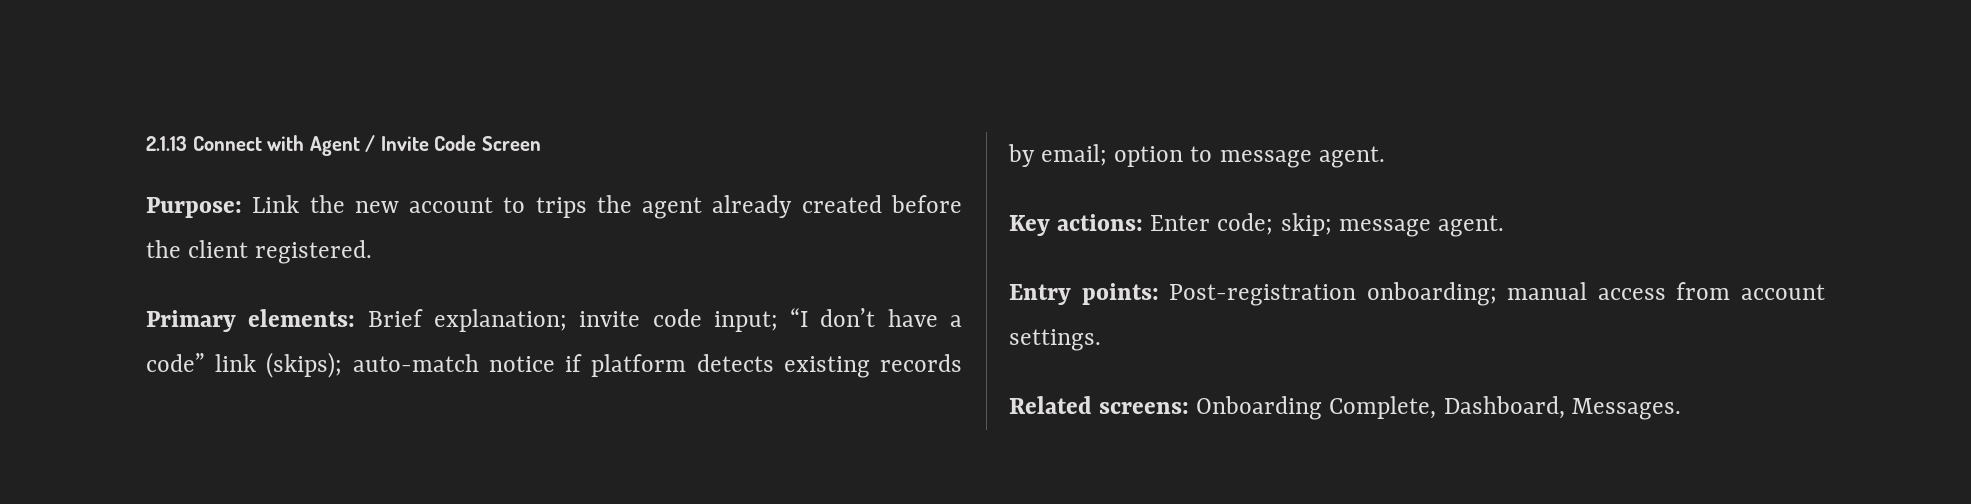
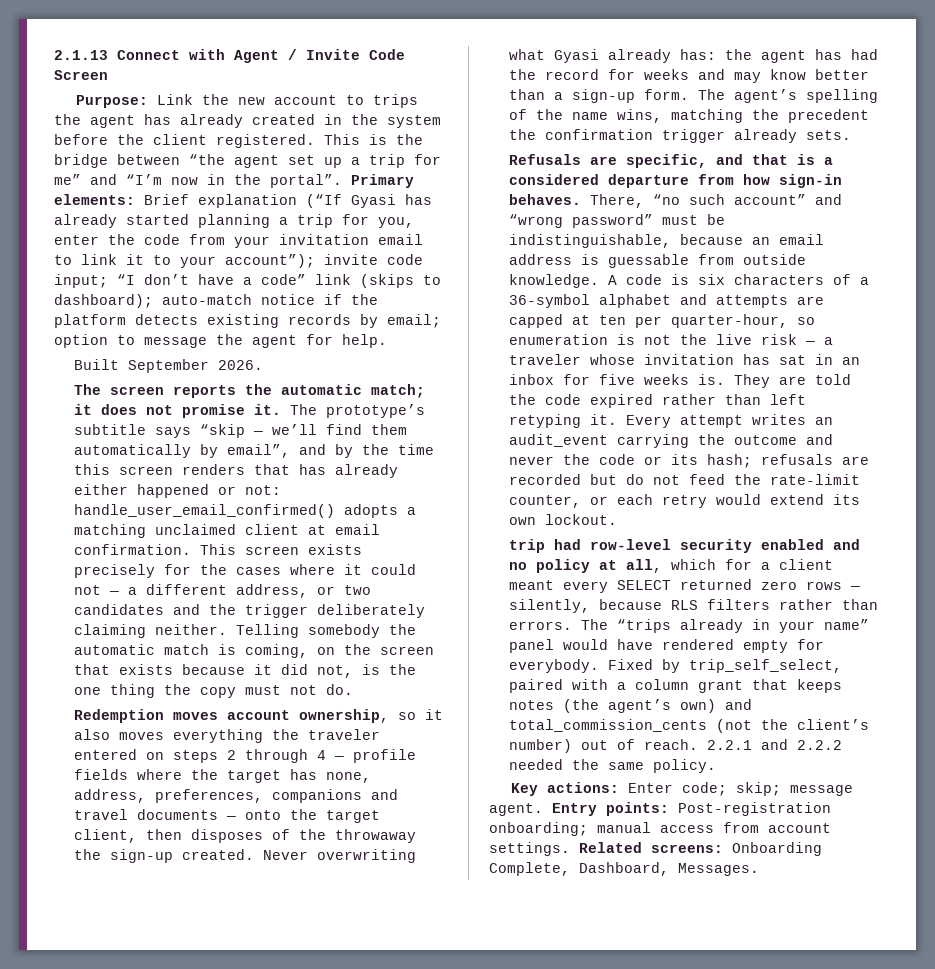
- Purpose: Link the new account to trips the agent already created before the client registered.
- Primary elements: Brief explanation; invite code input; “I don’t have a code” link (skips); auto-match notice if platform detects existing records by email; option to message agent.
+ Purpose: Link the new account to trips the agent has already created in the system before the client registered. This is the bridge between “the agent set up a trip for me” and “I’m now in the portal”. Primary elements: Brief explanation (“If Gyasi has already started planning a trip for you, enter the code from your invitation email to link it to your account”); invite code input; “I don’t have a code” link (skips to dashboard); auto-match notice if the platform detects existing records by email; option to message the agent for help.
+ Built September 2026.
+ The screen reports the automatic match; it does not promise it. The prototype’s subtitle says “skip — we’ll find them automatically by email”, and by the time this screen renders that has already either happened or not: handle_user_email_confirmed() adopts a matching unclaimed client at email confirmation. This screen exists precisely for the cases where it could not — a different address, or two candidates and the trigger deliberately claiming neither. Telling somebody the automatic match is coming, on the screen that exists because it did not, is the one thing the copy must not do.
+ Redemption moves account ownership, so it also moves everything the traveler entered on steps 2 through 4 — profile fields where the target has none, address, preferences, companions and travel documents — onto the target client, then disposes of the throwaway the sign-up created. Never overwriting what Gyasi already has: the agent has had the record for weeks and may know better than a sign-up form. The agent’s spelling of the name wins, matching the precedent the confirmation trigger already sets.
+ Refusals are specific, and that is a considered departure from how sign-in behaves. There, “no such account” and “wrong password” must be indistinguishable, because an email address is guessable from outside knowledge. A code is six characters of a 36-symbol alphabet and attempts are capped at ten per quarter-hour, so enumeration is not the live risk — a traveler whose invitation has sat in an inbox for five weeks is. They are told the code expired rather than left retyping it. Every attempt writes an audit_event carrying the outcome and never the code or its hash; refusals are recorded but do not feed the rate-limit counter, or each retry would extend its own lockout.
+ trip had row-level security enabled and no policy at all, which for a client meant every SELECT returned zero rows — silently, because RLS filters rather than errors. The “trips already in your name” panel would have rendered empty for everybody. Fixed by trip_self_select, paired with a column grant that keeps notes (the agent’s own) and total_commission_cents (not the client’s number) out of reach. 2.2.1 and 2.2.2 needed the same policy.
- Key actions: Enter code; skip; message agent.
- Entry points: Post-registration onboarding; manual access from account settings.
- Related screens: Onboarding Complete, Dashboard, Messages.
+ Key actions: Enter code; skip; message agent. Entry points: Post-registration onboarding; manual access from account settings. Related screens: Onboarding Complete, Dashboard, Messages.

